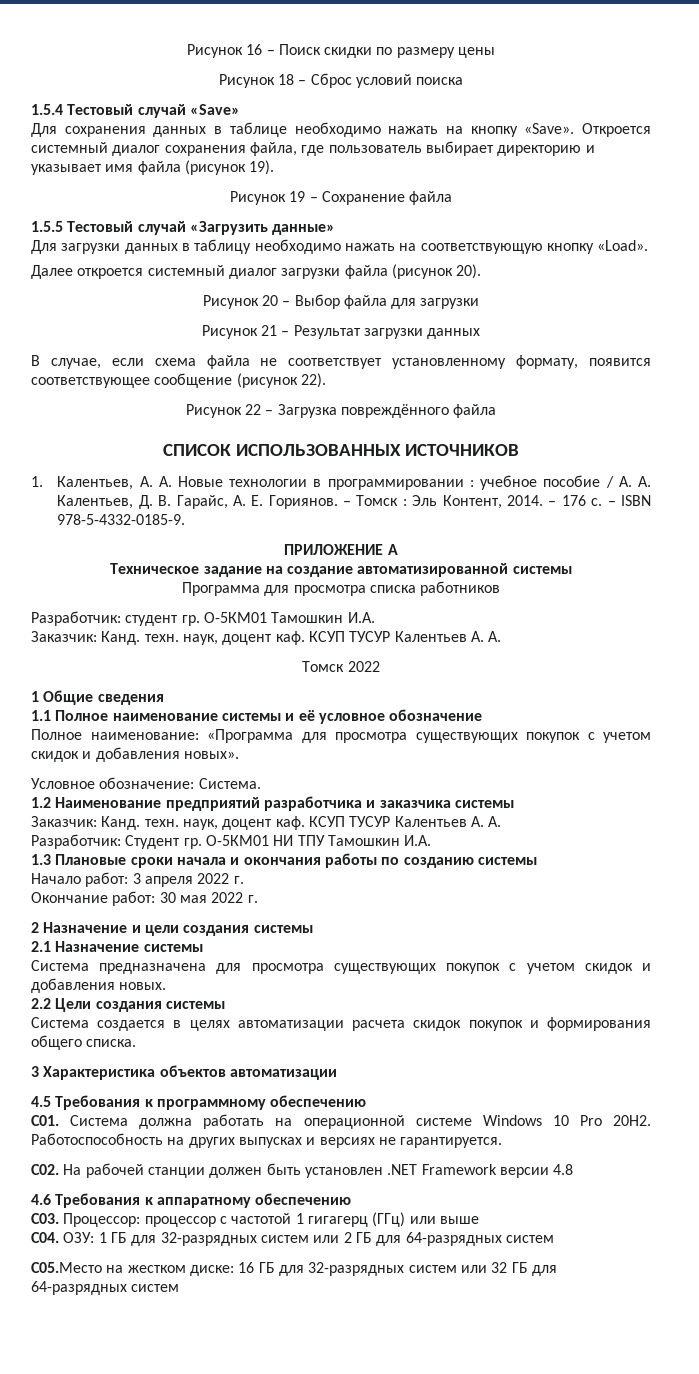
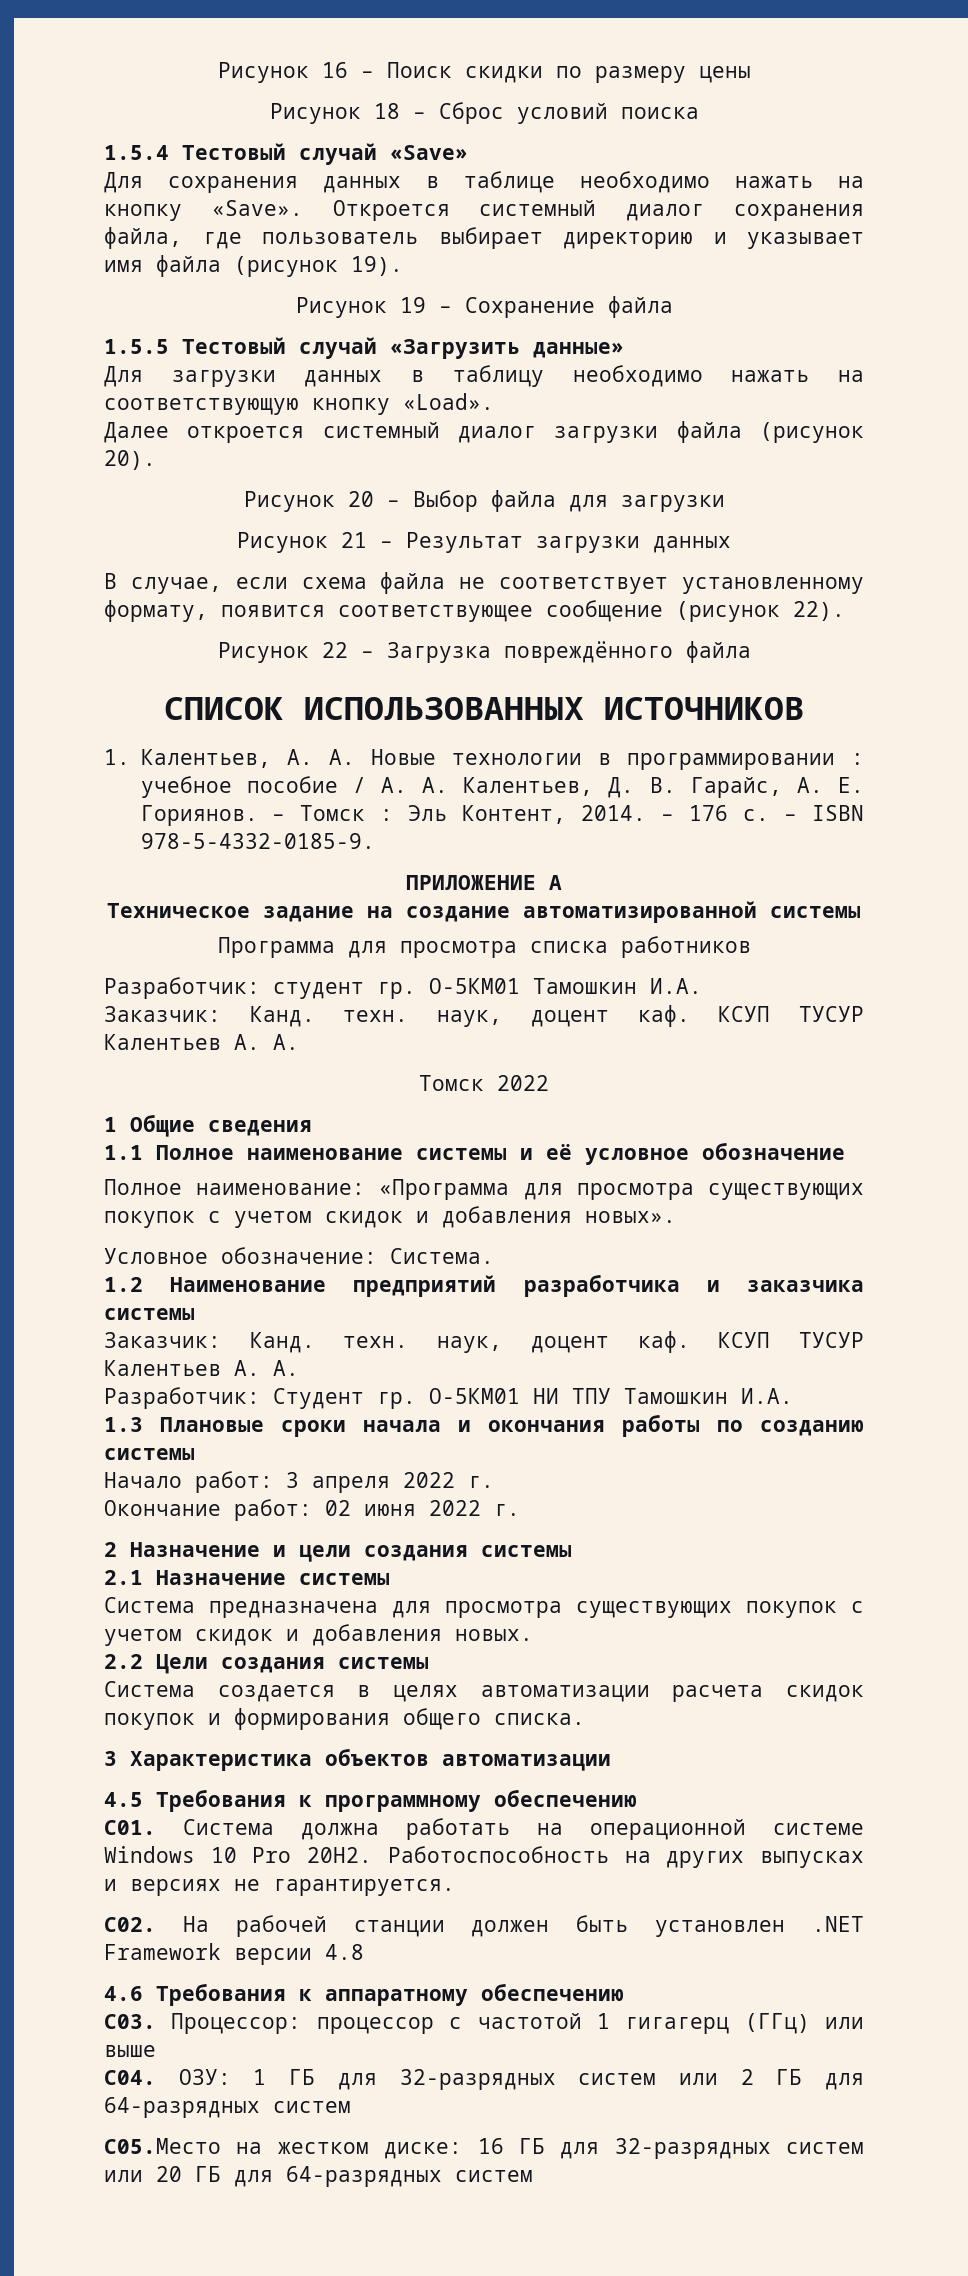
- Окончание работ: 30 мая 2022 г.
+ Окончание работ: 02 июня 2022 г.
- C05.Место на жестком диске: 16 ГБ для 32-разрядных систем или 32 ГБ для 64-разрядных систем
+ C05.Место на жестком диске: 16 ГБ для 32-разрядных систем или 20 ГБ для 64-разрядных систем

